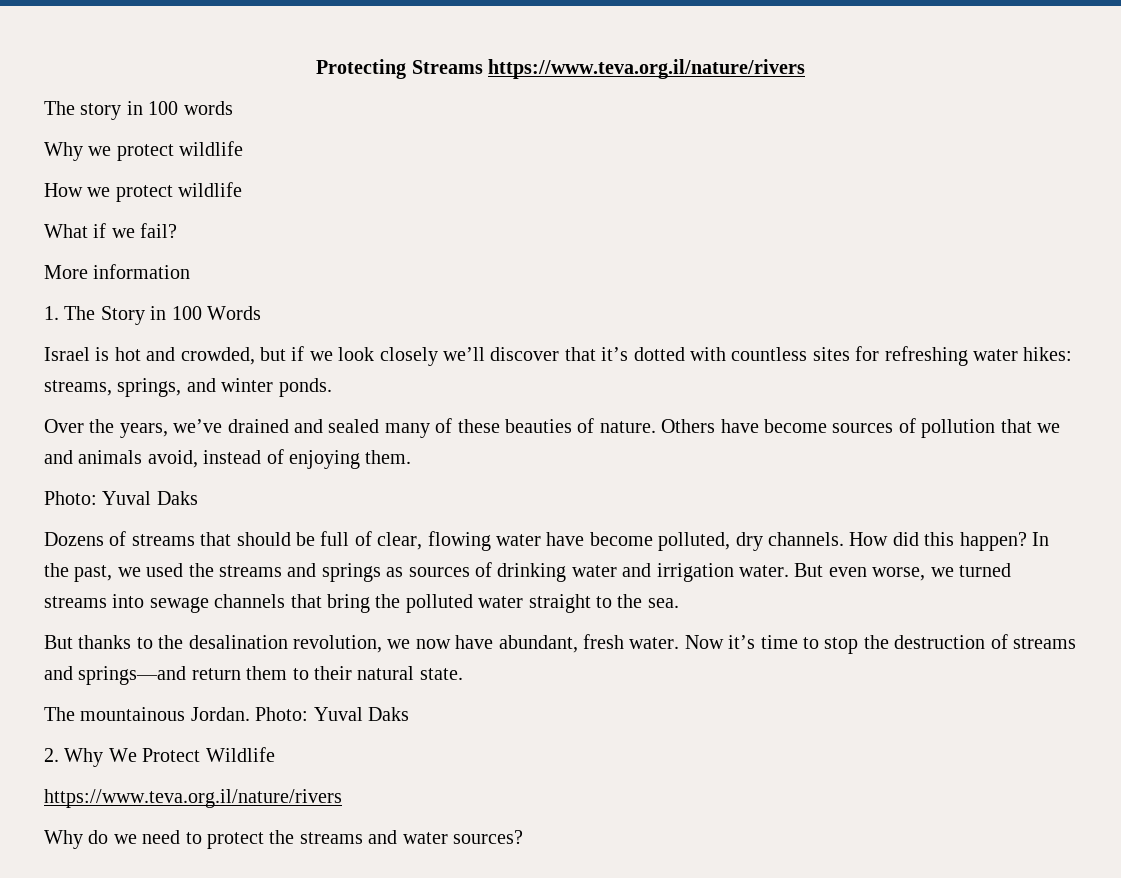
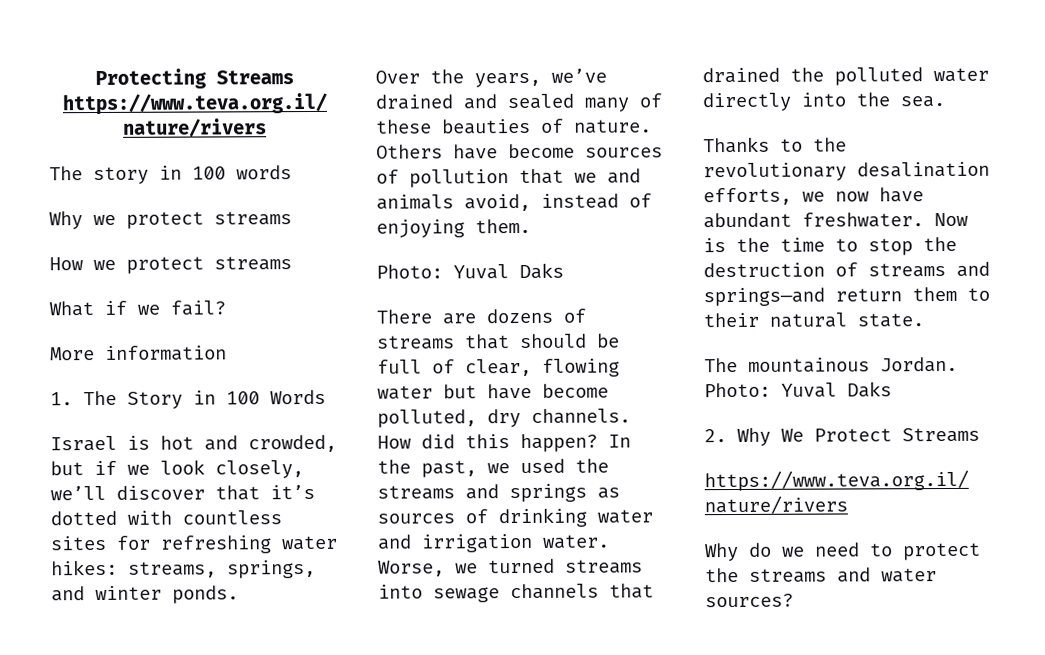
- Why we protect wildlife
+ Why we protect streams
- How we protect wildlife
+ How we protect streams
- Israel is hot and crowded, but if we look closely we’ll discover that it’s dotted with countless sites for refreshing water hikes: streams, springs, and winter ponds.
+ Israel is hot and crowded, but if we look closely, we’ll discover that it’s dotted with countless sites for refreshing water hikes: streams, springs, and winter ponds.
- Dozens of streams that should be full of clear, flowing water have become polluted, dry channels.
+ There are dozens of streams that should be full of clear, flowing water but have become polluted, dry channels.
- But even worse, we turned streams into sewage channels that bring the polluted water straight to the sea.
+ Worse, we turned streams into sewage channels that drained the polluted water directly into the sea.
- But thanks to the desalination revolution, we now have abundant, fresh water. Now it’s time to stop the destruction of streams and springs—and return them to their natural state.
+ Thanks to the revolutionary desalination efforts, we now have abundant freshwater. Now is the time to stop the destruction of streams and springs—and return them to their natural state.
- 2. Why We Protect Wildlife
+ 2. Why We Protect Streams

